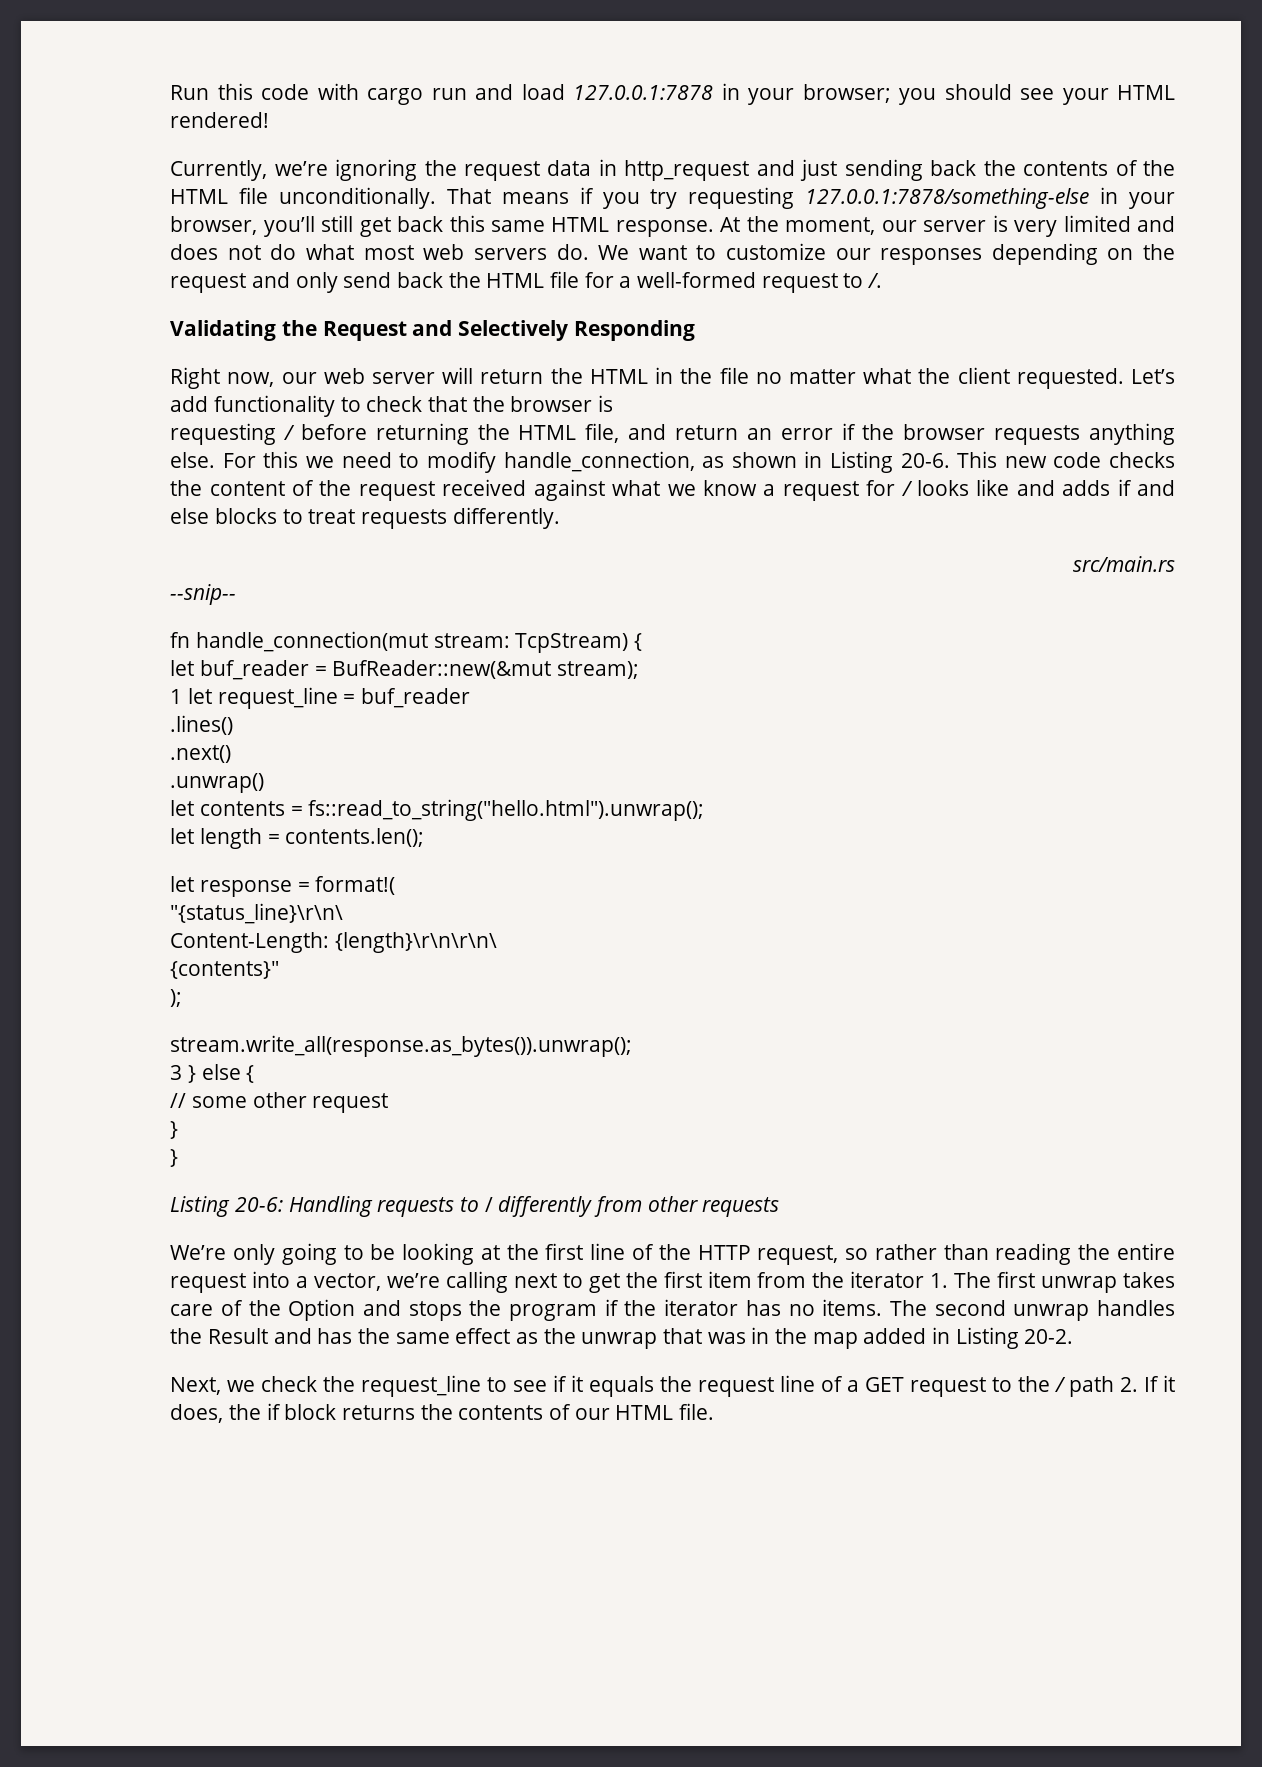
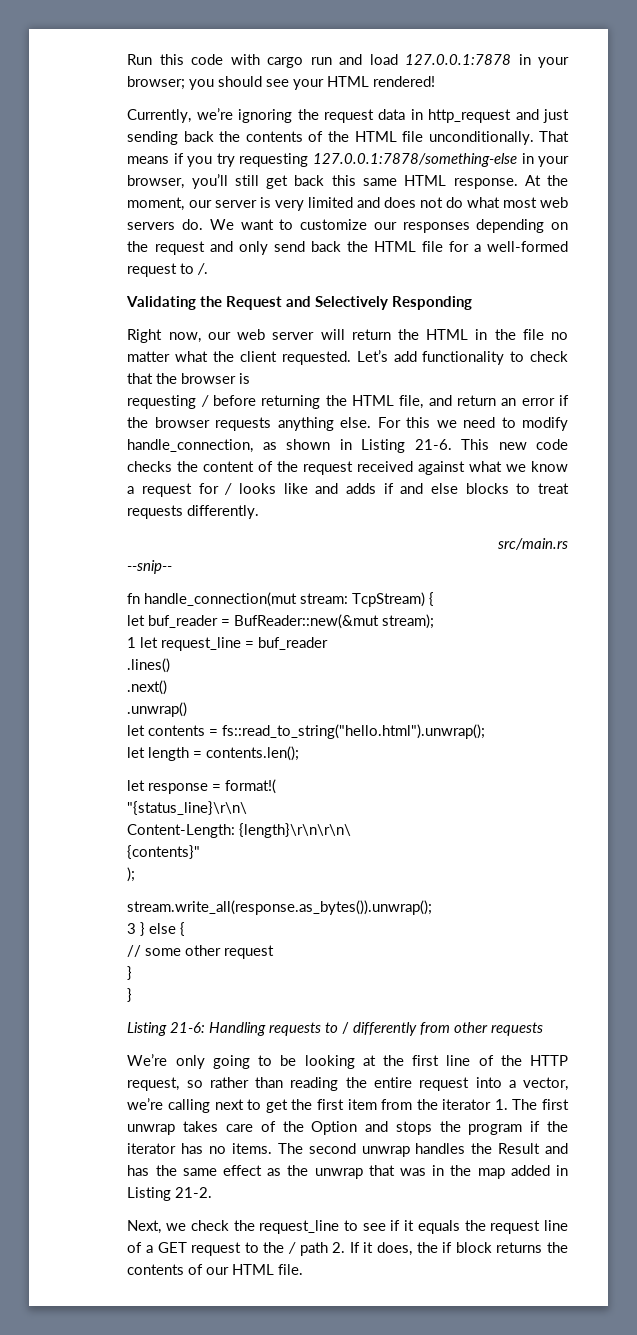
- For this we need to modify handle_connection, as shown in Listing 20-6.
+ For this we need to modify handle_connection, as shown in Listing 21-6.
- Listing 20-6: Handling requests to / differently from other requests
+ Listing 21-6: Handling requests to / differently from other requests
- The second unwrap handles the Result and has the same effect as the unwrap that was in the map added in Listing 20-2.
+ The second unwrap handles the Result and has the same effect as the unwrap that was in the map added in Listing 21-2.

